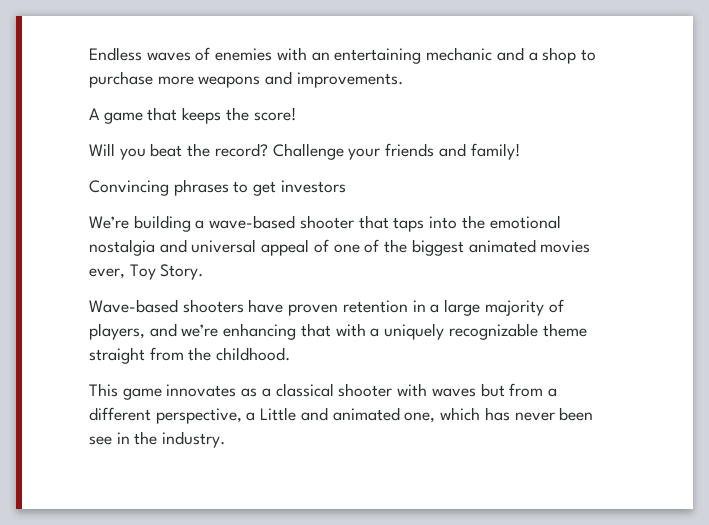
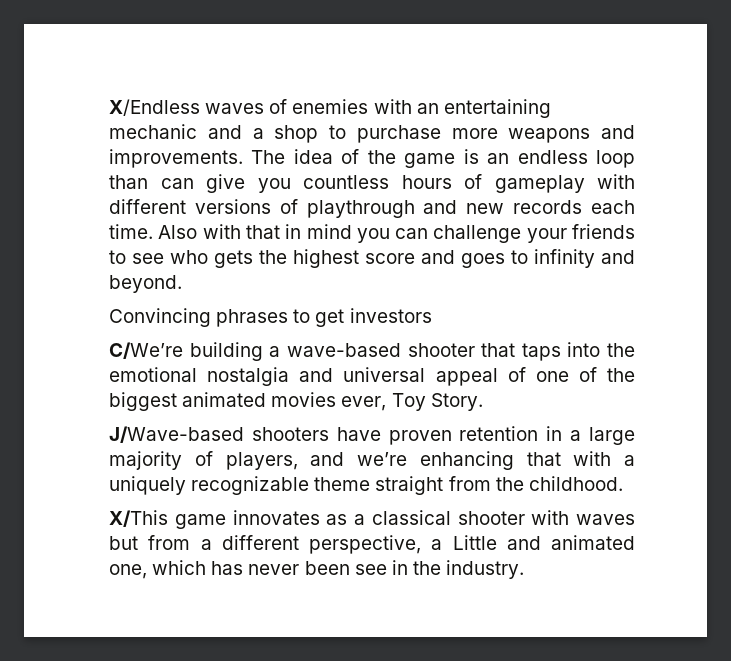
- Endless waves of enemies with an entertaining mechanic and a shop to purchase more weapons and improvements.
- A game that keeps the score!
- Will you beat the record? Challenge your friends and family!
+ X/Endless waves of enemies with an entertaining mechanic and a shop to purchase more weapons and improvements. The idea of the game is an endless loop than can give you countless hours of gameplay with different versions of playthrough and new records each time. Also with that in mind you can challenge your friends to see who gets the highest score and goes to infinity and beyond.
- We’re building a wave-based shooter that taps into the emotional nostalgia and universal appeal of one of the biggest animated movies ever, Toy Story.
+ C/We’re building a wave-based shooter that taps into the emotional nostalgia and universal appeal of one of the biggest animated movies ever, Toy Story.
- Wave-based shooters have proven retention in a large majority of players, and we’re enhancing that with a uniquely recognizable theme straight from the childhood.
+ J/Wave-based shooters have proven retention in a large majority of players, and we’re enhancing that with a uniquely recognizable theme straight from the childhood.
- This game innovates as a classical shooter with waves but from a different perspective, a Little and animated one, which has never been see in the industry.
+ X/This game innovates as a classical shooter with waves but from a different perspective, a Little and animated one, which has never been see in the industry.

